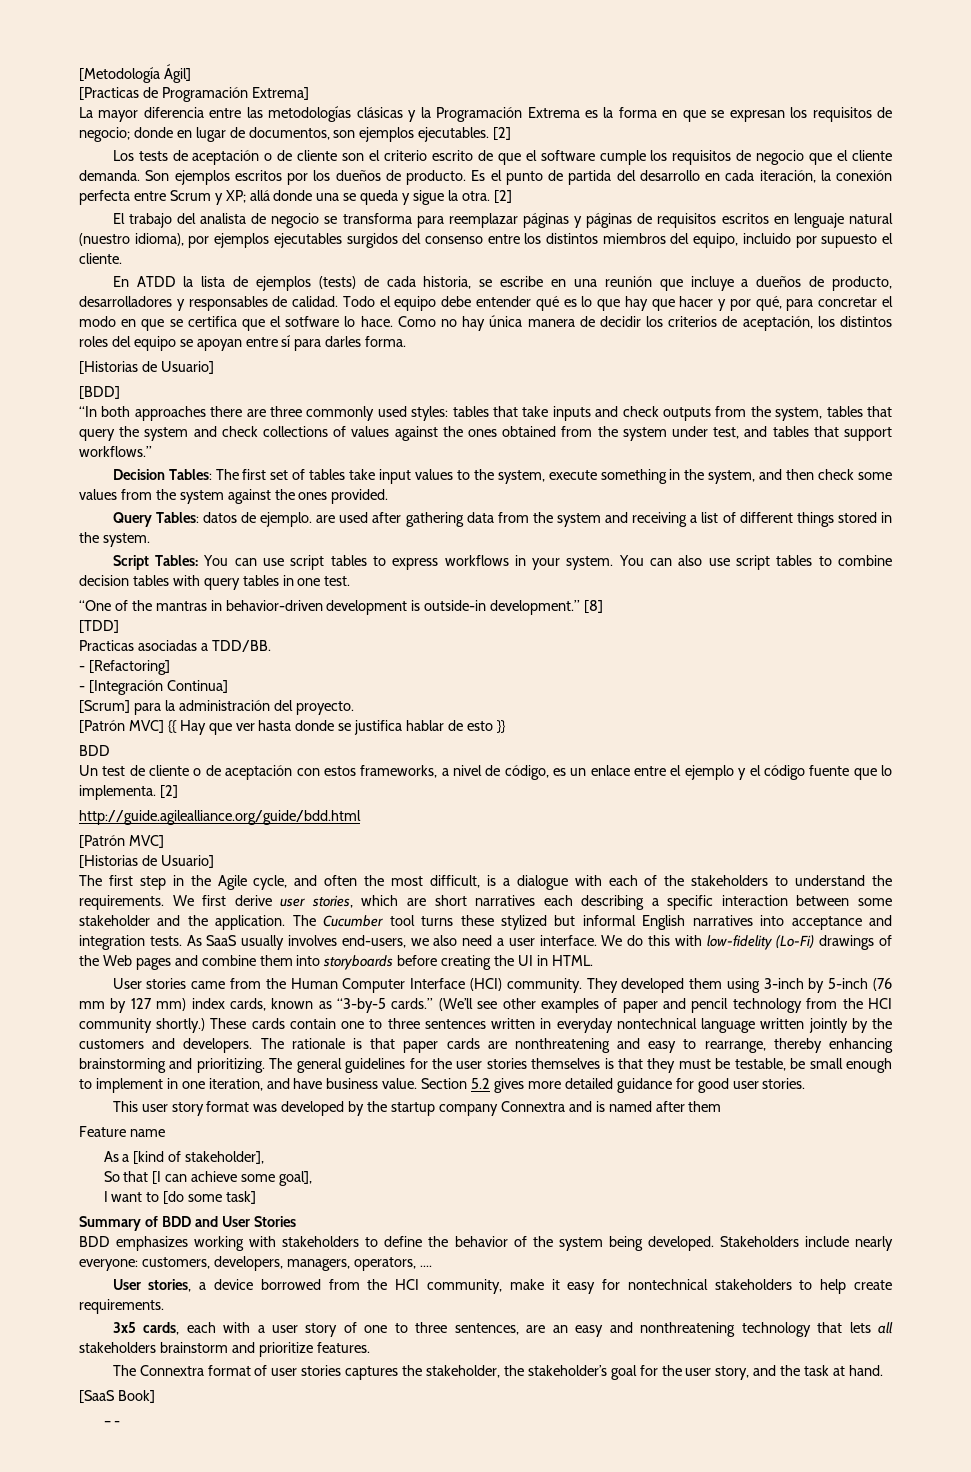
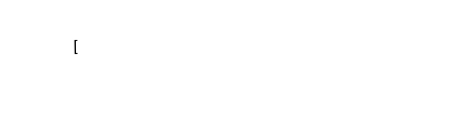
- [Metodología Ágil]
- [Practicas de Programación Extrema]
- La mayor diferencia entre las metodologías clásicas y la Programación Extrema es la forma en que se expresan los requisitos de negocio; donde en lugar de documentos, son ejemplos ejecutables. [2]
- Los tests de aceptación o de cliente son el criterio escrito de que el software cumple los requisitos de negocio que el cliente demanda. Son ejemplos escritos por los dueños de producto. Es el punto de partida del desarrollo en cada iteración, la conexión perfecta entre Scrum y XP; allá donde una se queda y sigue la otra. [2]
- El trabajo del analista de negocio se transforma para reemplazar páginas y páginas de requisitos escritos en lenguaje natural (nuestro idioma), por ejemplos ejecutables surgidos del consenso entre los distintos miembros del equipo, incluido por supuesto el cliente.
- En ATDD la lista de ejemplos (tests) de cada historia, se escribe en una reunión que incluye a dueños de producto, desarrolladores y responsables de calidad. Todo el equipo debe entender qué es lo que hay que hacer y por qué, para concretar el modo en que se certifica que el sotfware lo hace. Como no hay única manera de decidir los criterios de aceptación, los distintos roles del equipo se apoyan entre sí para darles forma.
- [Historias de Usuario]
- [BDD]
- “In both approaches there are three commonly used styles: tables that take inputs and check outputs from the system, tables that query the system and check collections of values against the ones obtained from the system under test, and tables that support workflows.”
- Decision Tables: The first set of tables take input values to the system, execute something in the system, and then check some values from the system against the ones provided.
- Query Tables: datos de ejemplo. are used after gathering data from the system and receiving a list of different things stored in the system.
- Script Tables: You can use script tables to express workflows in your system. You can also use script tables to combine decision tables with query tables in one test.
- “One of the mantras in behavior-driven development is outside-in development.” [8]
- [TDD]
- Practicas asociadas a TDD/BB.
- - [Refactoring]
- - [Integración Continua]
- [Scrum] para la administración del proyecto.
- [Patrón MVC] {{ Hay que ver hasta donde se justifica hablar de esto }}
- BDD
- Un test de cliente o de aceptación con estos frameworks, a nivel de código, es un enlace entre el ejemplo y el código fuente que lo implementa. [2]
- http://guide.agilealliance.org/guide/bdd.html
- [Patrón MVC]
- [Historias de Usuario]
- The first step in the Agile cycle, and often the most difficult, is a dialogue with each of the stakeholders to understand the requirements. We first derive user stories, which are short narratives each describing a specific interaction between some stakeholder and the application. The Cucumber tool turns these stylized but informal English narratives into acceptance and integration tests. As SaaS usually involves end-users, we also need a user interface. We do this with low-fidelity (Lo-Fi) drawings of the Web pages and combine them into storyboards before creating the UI in HTML.
- User stories came from the Human Computer Interface (HCI) community. They developed them using 3-inch by 5-inch (76 mm by 127 mm) index cards, known as “3-by-5 cards.” (We’ll see other examples of paper and pencil technology from the HCI community shortly.) These cards contain one to three sentences written in everyday nontechnical language written jointly by the customers and developers. The rationale is that paper cards are nonthreatening and easy to rearrange, thereby enhancing brainstorming and prioritizing. The general guidelines for the user stories themselves is that they must be testable, be small enough to implement in one iteration, and have business value. Section 5.2 gives more detailed guidance for good user stories.
- This user story format was developed by the startup company Connextra and is named after them
- Feature name
- As a [kind of stakeholder],
- So that [I can achieve some goal],
- I want to [do some task]
- Summary of BDD and User Stories
- BDD emphasizes working with stakeholders to define the behavior of the system being developed. Stakeholders include nearly everyone: customers, developers, managers, operators, ....
- User stories, a device borrowed from the HCI community, make it easy for nontechnical stakeholders to help create requirements.
- 3x5 cards, each with a user story of one to three sentences, are an easy and nonthreatening technology that lets all stakeholders brainstorm and prioritize features.
- The Connextra format of user stories captures the stakeholder, the stakeholder’s goal for the user story, and the task at hand.
- [SaaS Book]
- – -
+ [

